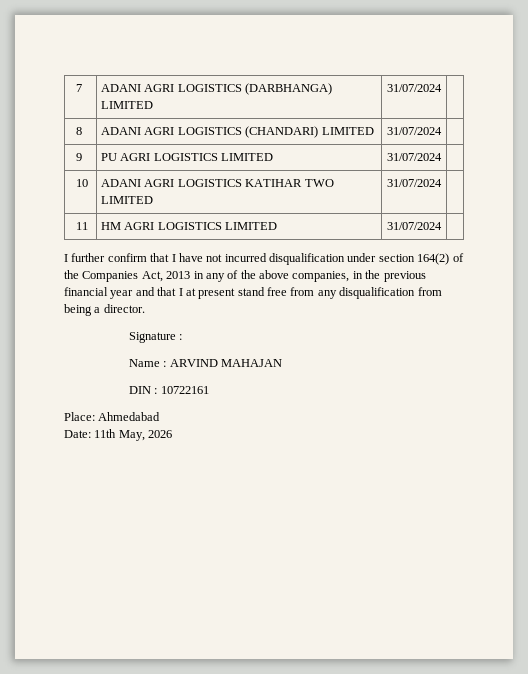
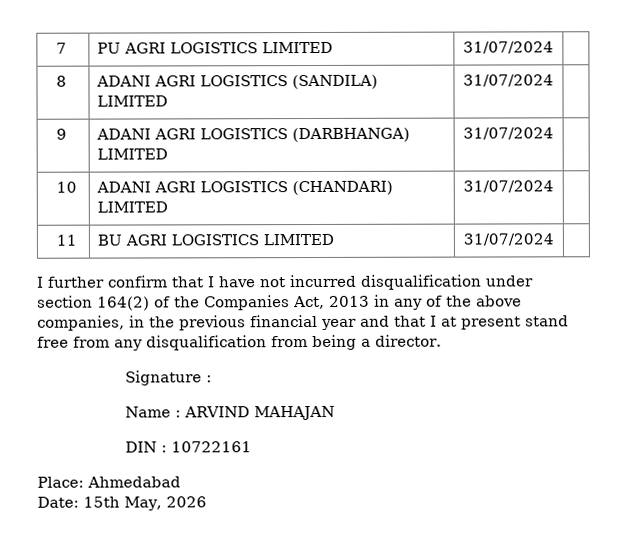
- 7 | ADANI AGRI LOGISTICS (DARBHANGA) LIMITED | 31/07/2024 |
+ 7 | PU AGRI LOGISTICS LIMITED | 31/07/2024 |
+ 8 | ADANI AGRI LOGISTICS (SANDILA) LIMITED | 31/07/2024 |
+ 9 | ADANI AGRI LOGISTICS (DARBHANGA) LIMITED | 31/07/2024 |
- 8 | ADANI AGRI LOGISTICS (CHANDARI) LIMITED | 31/07/2024 |
+ 10 | ADANI AGRI LOGISTICS (CHANDARI) LIMITED | 31/07/2024 |
- 9 | PU AGRI LOGISTICS LIMITED | 31/07/2024 |
- 10 | ADANI AGRI LOGISTICS KATIHAR TWO LIMITED | 31/07/2024 |
- 11 | HM AGRI LOGISTICS LIMITED | 31/07/2024 |
+ 11 | BU AGRI LOGISTICS LIMITED | 31/07/2024 |
- Date: 11th May, 2026
+ Date: 15th May, 2026

